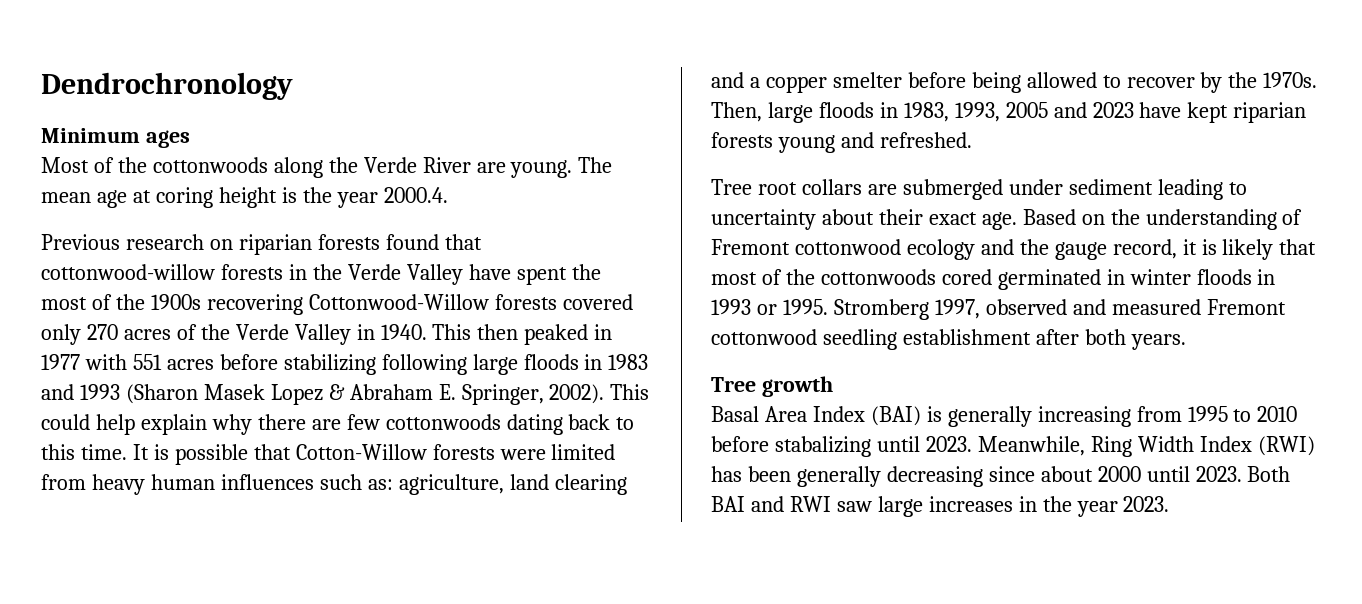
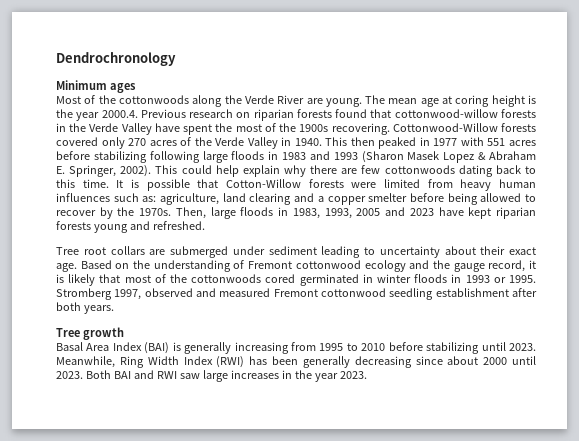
- The mean age at coring height is the year 2000.4.
- Previous research on riparian forests found that cottonwood-willow forests in the Verde Valley have spent the most of the 1900s recovering Cottonwood-Willow forests covered only 270 acres of the Verde Valley in 1940.
+ The mean age at coring height is the year 2000.4. Previous research on riparian forests found that cottonwood-willow forests in the Verde Valley have spent the most of the 1900s recovering. Cottonwood-Willow forests covered only 270 acres of the Verde Valley in 1940.
- Basal Area Index (BAI) is generally increasing from 1995 to 2010 before stabalizing until 2023.
+ Basal Area Index (BAI) is generally increasing from 1995 to 2010 before stabilizing until 2023.

